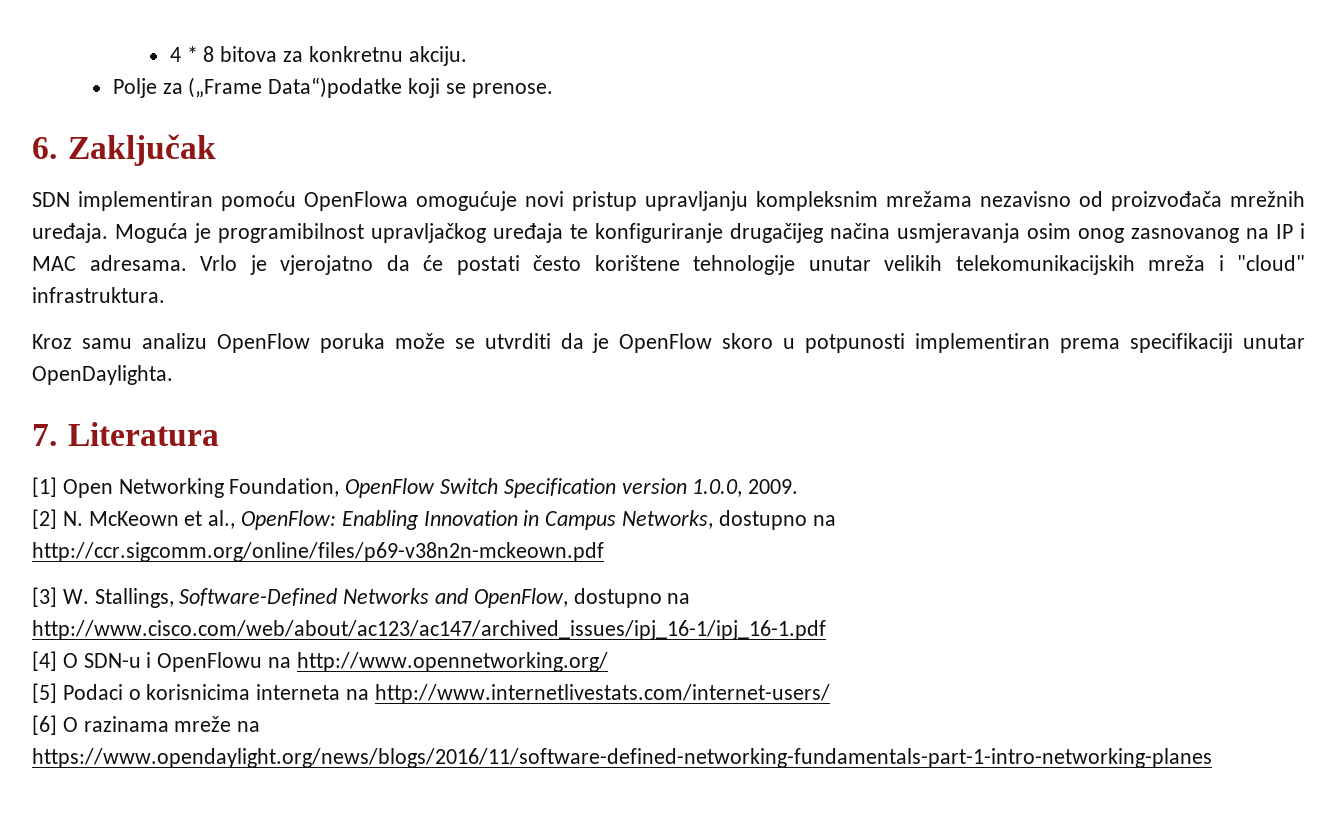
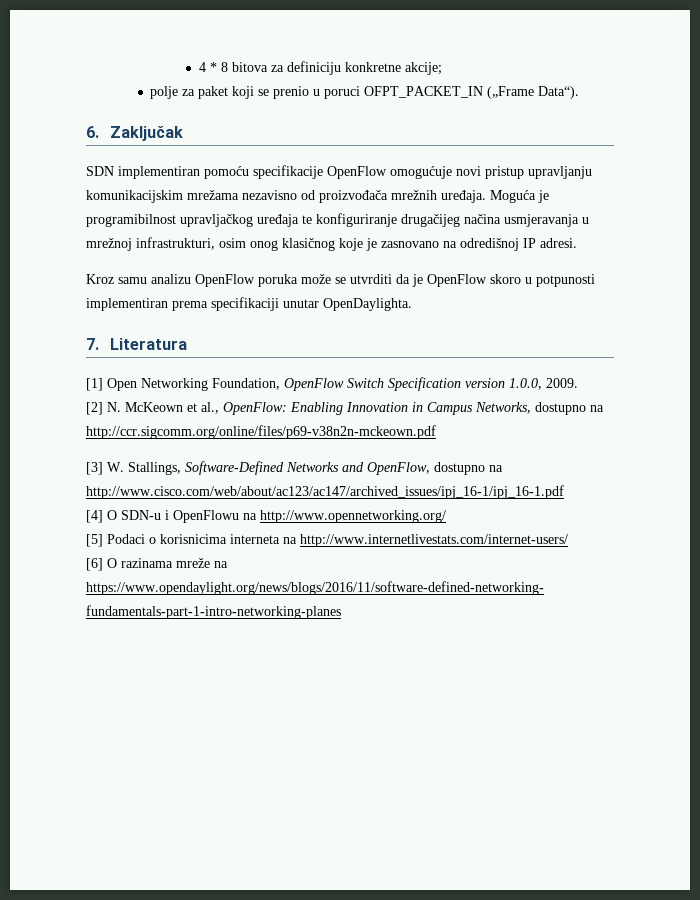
- 4 * 8 bitova za konkretnu akciju.
- Polje za („Frame Data“)podatke koji se prenose.
+ 4 * 8 bitova za definiciju konkretne akcije;
+ polje za paket koji se prenio u poruci OFPT_PACKET_IN („Frame Data“).
- SDN implementiran pomoću OpenFlowa omogućuje novi pristup upravljanju kompleksnim mrežama nezavisno od proizvođača mrežnih uređaja.
+ SDN implementiran pomoću specifikacije OpenFlow omogućuje novi pristup upravljanju komunikacijskim mrežama nezavisno od proizvođača mrežnih uređaja.
- Moguća je programibilnost upravljačkog uređaja te konfiguriranje drugačijeg načina usmjeravanja osim onog zasnovanog na IP i MAC adresama. Vrlo je vjerojatno da će postati često korištene tehnologije unutar velikih telekomunikacijskih mreža i "cloud" infrastruktura.
+ Moguća je programibilnost upravljačkog uređaja te konfiguriranje drugačijeg načina usmjeravanja u mrežnoj infrastrukturi, osim onog klasičnog koje je zasnovano na odredišnoj IP adresi.

